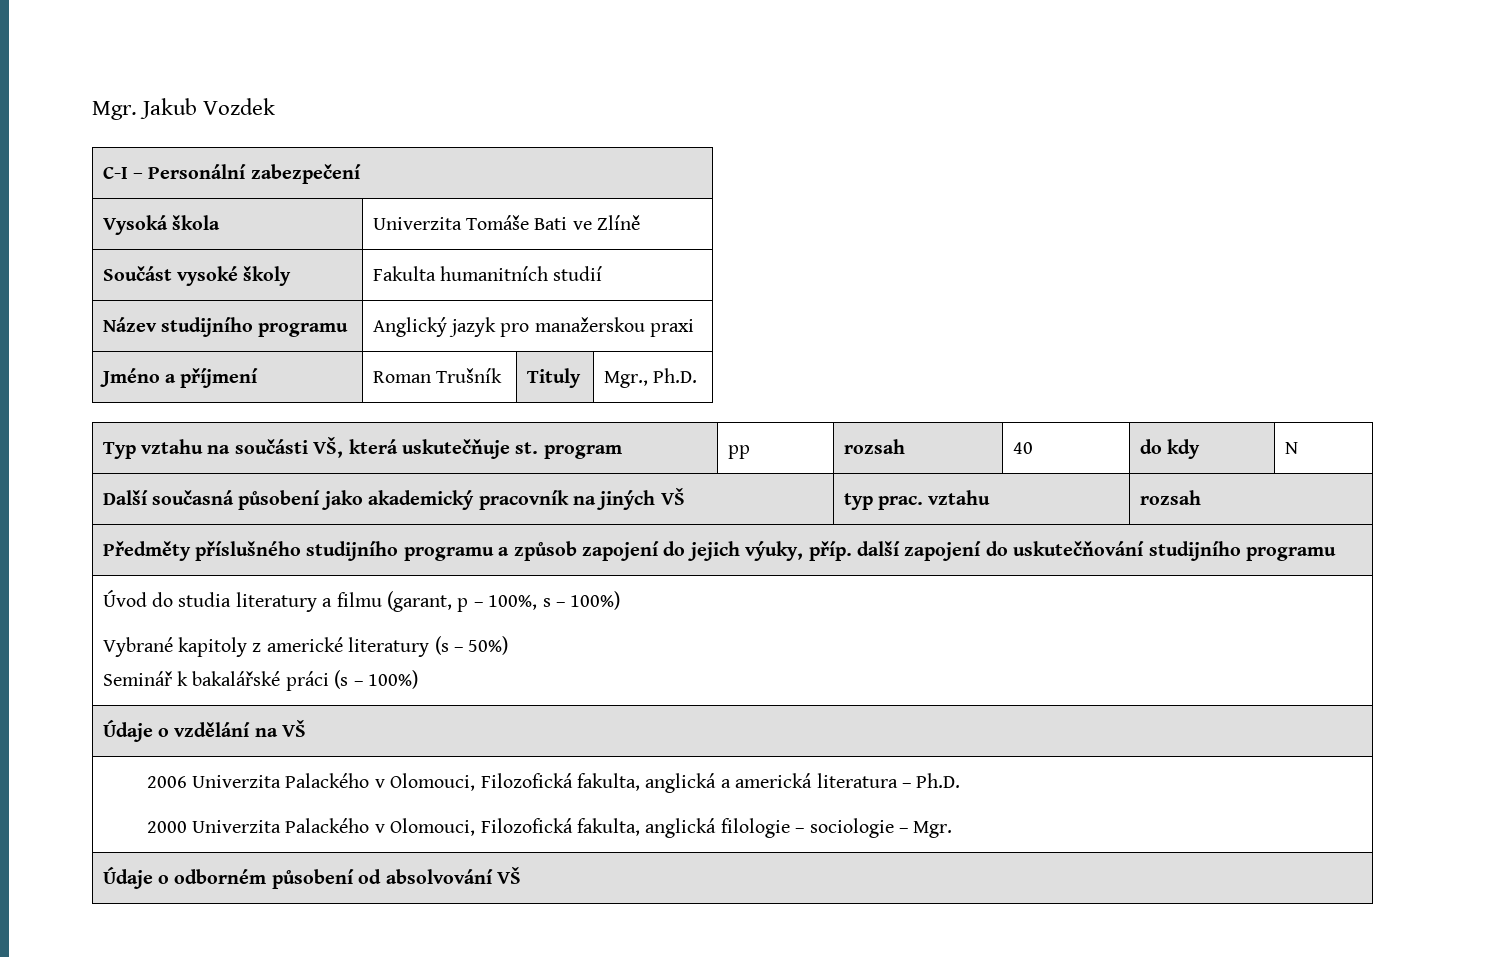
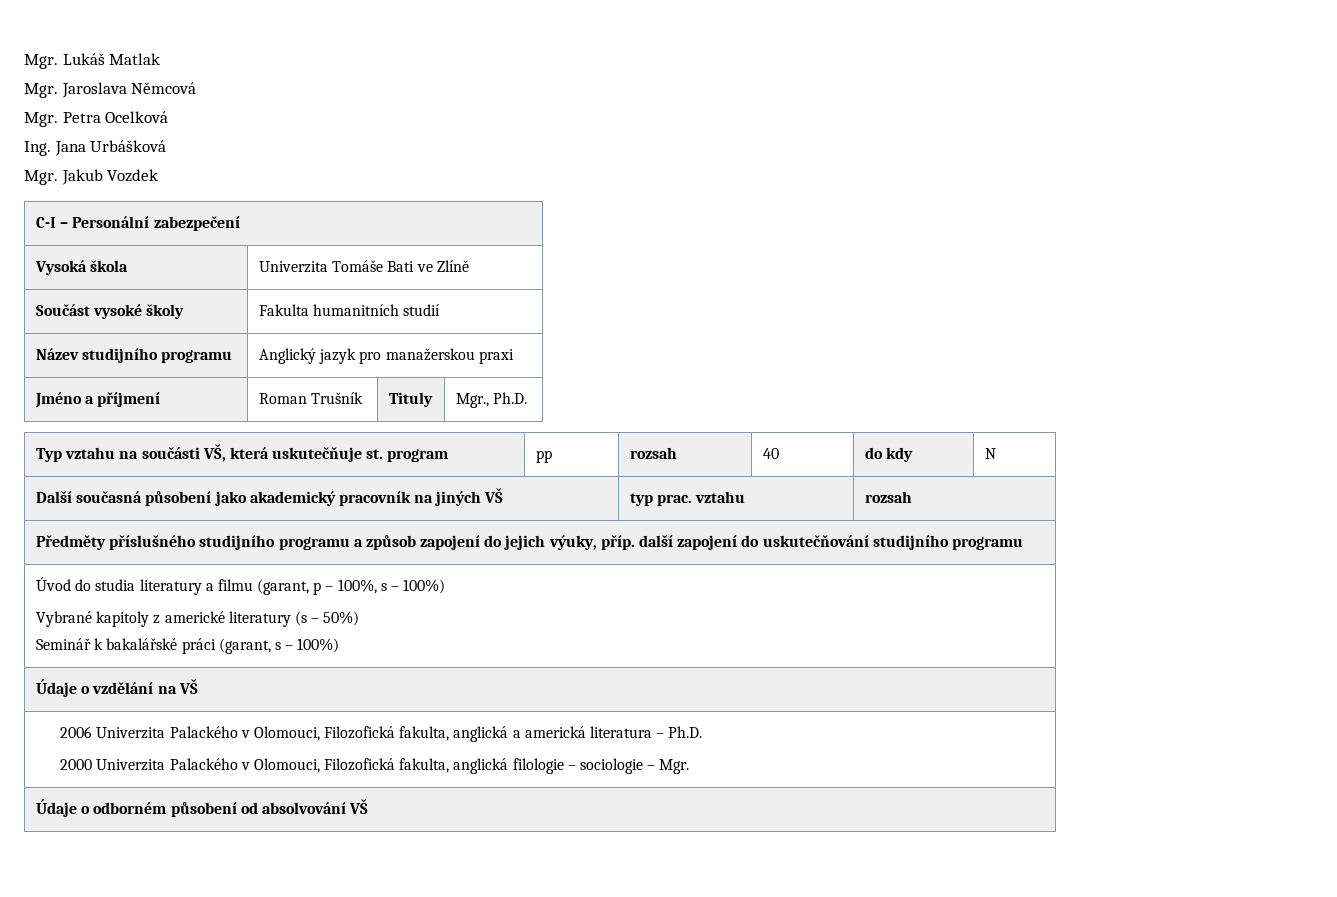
+ Mgr. Lukáš Matlak
+ Mgr. Jaroslava Němcová
+ Mgr. Petra Ocelková
+ Ing. Jana Urbášková
  Úvod do studia literatury a filmu (garant, p – 100%, s – 100%)
  Vybrané kapitoly z americké literatury (s – 50%)
- Seminář k bakalářské práci (s – 100%)
+ Seminář k bakalářské práci (garant, s – 100%)

